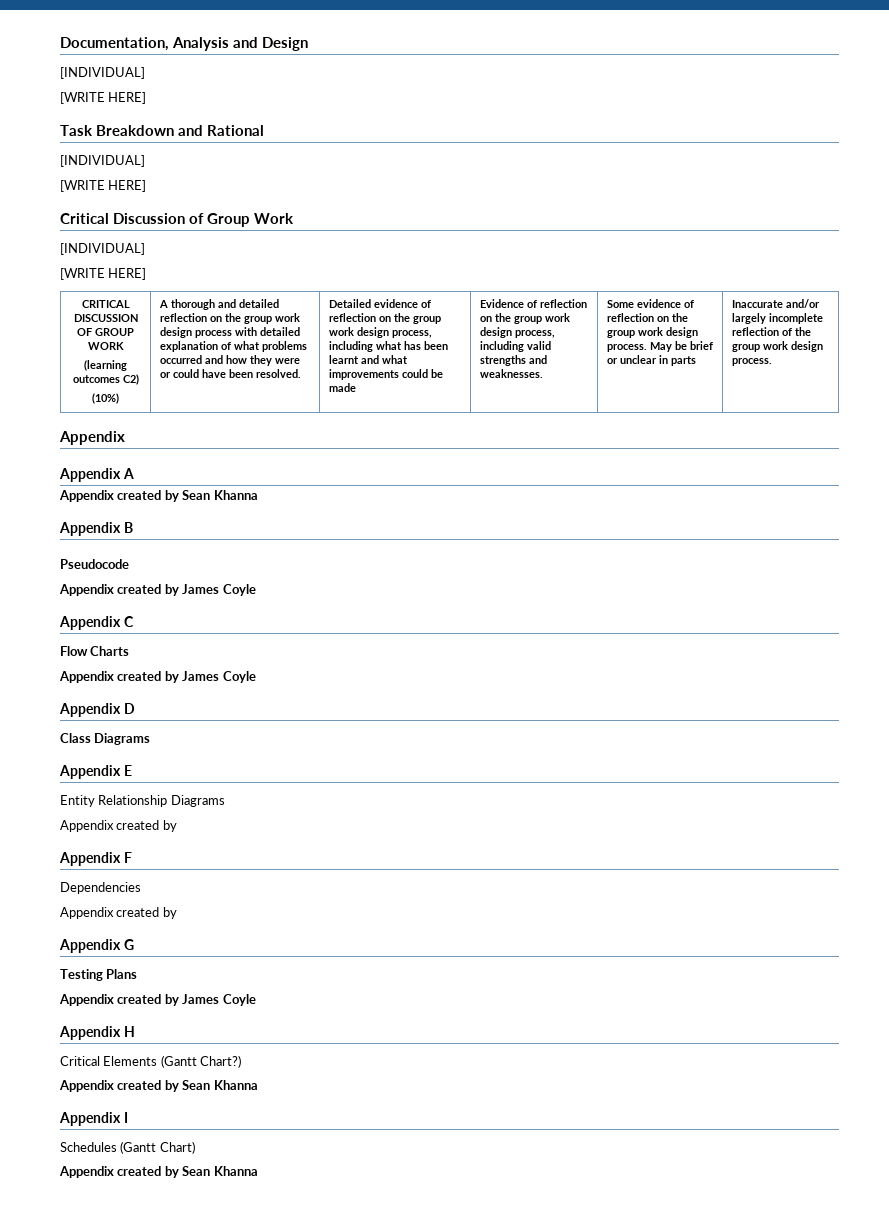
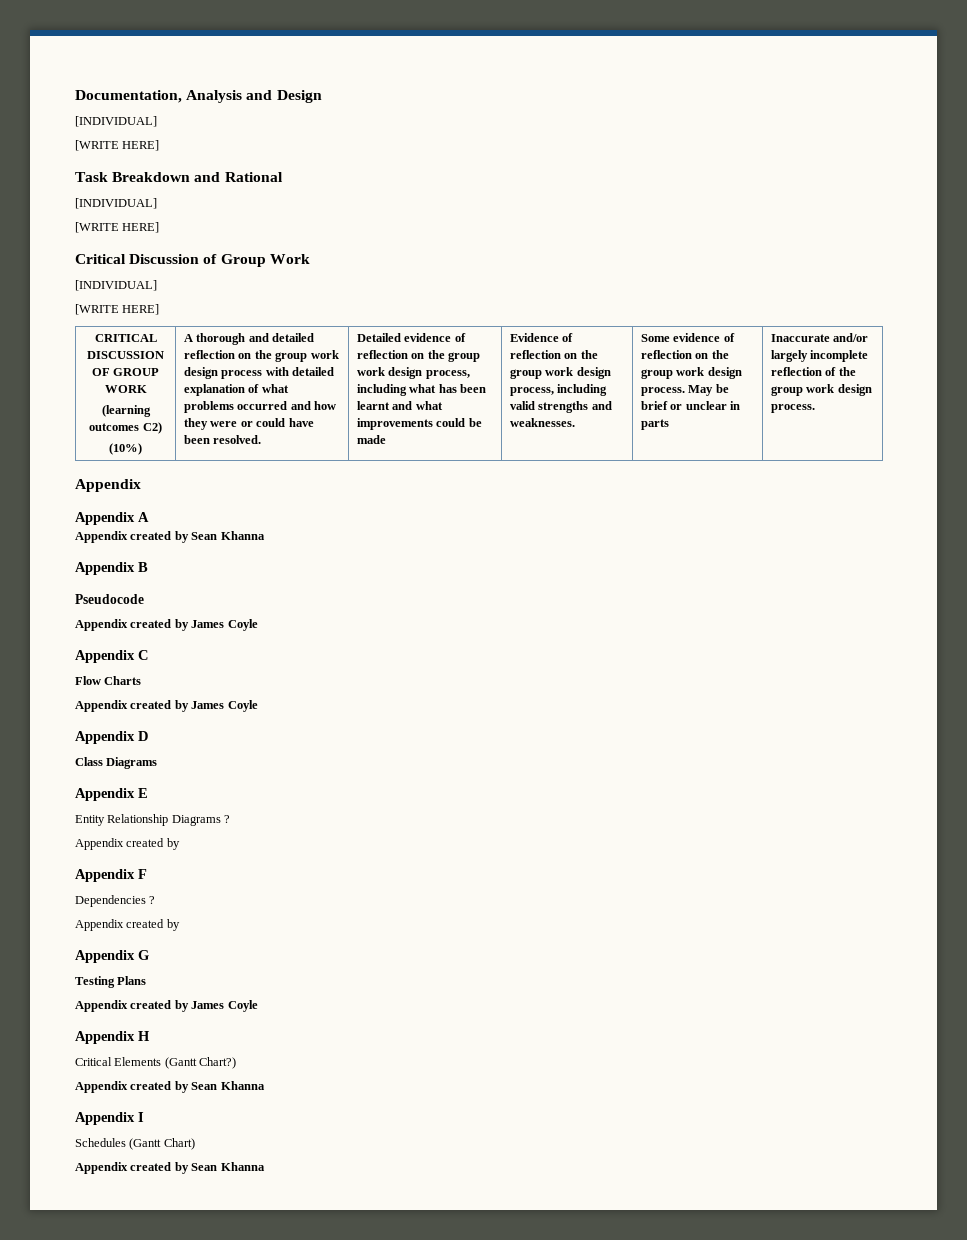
- Entity Relationship Diagrams
+ Entity Relationship Diagrams ?
- Dependencies
+ Dependencies ?

